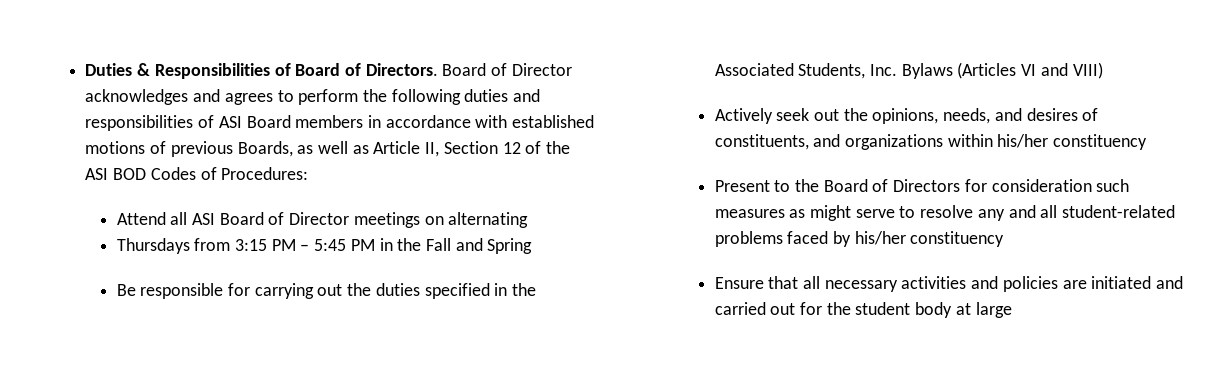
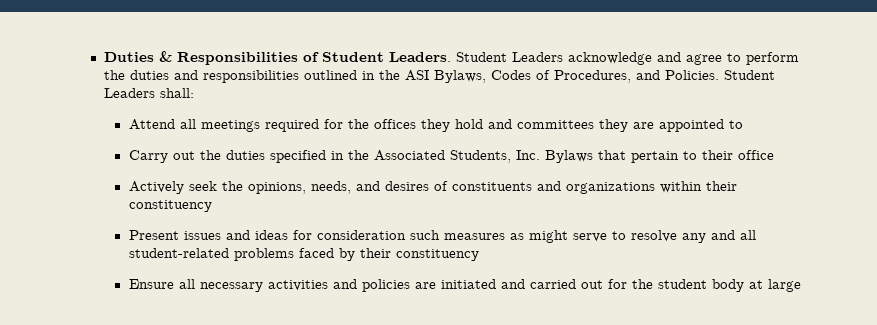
- Duties & Responsibilities of Board of Directors. Board of Director acknowledges and agrees to perform the following duties and responsibilities of ASI Board members in accordance with established motions of previous Boards, as well as Article II, Section 12 of the ASI BOD Codes of Procedures:
- Attend all ASI Board of Director meetings on alternating
- Thursdays from 3:15 PM – 5:45 PM in the Fall and Spring
- Be responsible for carrying out the duties specified in the Associated Students, Inc. Bylaws (Articles VI and VIII)
+ Duties & Responsibilities of Student Leaders. Student Leaders acknowledge and agree to perform the duties and responsibilities outlined in the ASI Bylaws, Codes of Procedures, and Policies. Student Leaders shall:
+ Attend all meetings required for the offices they hold and committees they are appointed to
+ Carry out the duties specified in the Associated Students, Inc. Bylaws that pertain to their office
- Actively seek out the opinions, needs, and desires of constituents, and organizations within his/her constituency
+ Actively seek the opinions, needs, and desires of constituents and organizations within their constituency
- Present to the Board of Directors for consideration such measures as might serve to resolve any and all student-related problems faced by his/her constituency
+ Present issues and ideas for consideration such measures as might serve to resolve any and all student-related problems faced by their constituency
- Ensure that all necessary activities and policies are initiated and carried out for the student body at large
+ Ensure all necessary activities and policies are initiated and carried out for the student body at large

